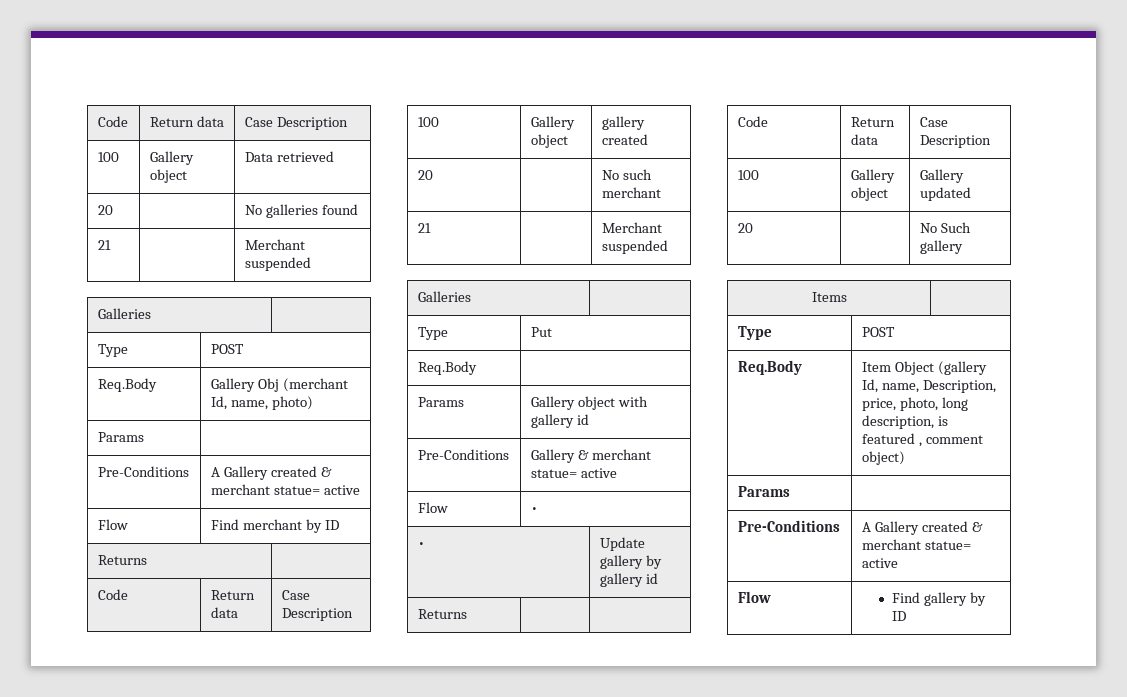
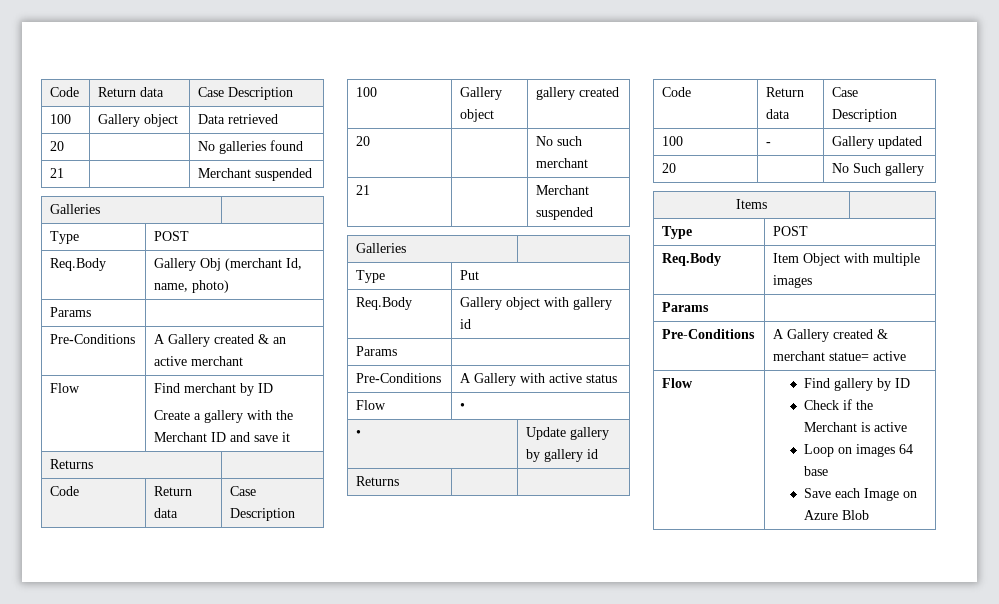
  Req.Body | Gallery Obj (merchant Id, name, photo)
  Params |
- Pre-Conditions | A Gallery created & merchant statue= active
+ Pre-Conditions | A Gallery created & an active merchant
  Flow | Find merchant by ID
+ Create a gallery with the Merchant ID and save it
  Type | Put
- Req.Body |
- Params | Gallery object with gallery id
- Pre-Conditions | Gallery & merchant statue= active
+ Req.Body | Gallery object with gallery id
+ Params |
+ Pre-Conditions | A Gallery with active status
- 100 | Gallery object | Gallery updated
+ 100 | - | Gallery updated
- Req.Body | Item Object (gallery Id, name, Description, price, photo, long description, is featured , comment object)
+ Req.Body | Item Object with multiple images
  Flow | Find gallery by ID
+ Check if the Merchant is active
+ Loop on images 64 base
+ Save each Image on Azure Blob

